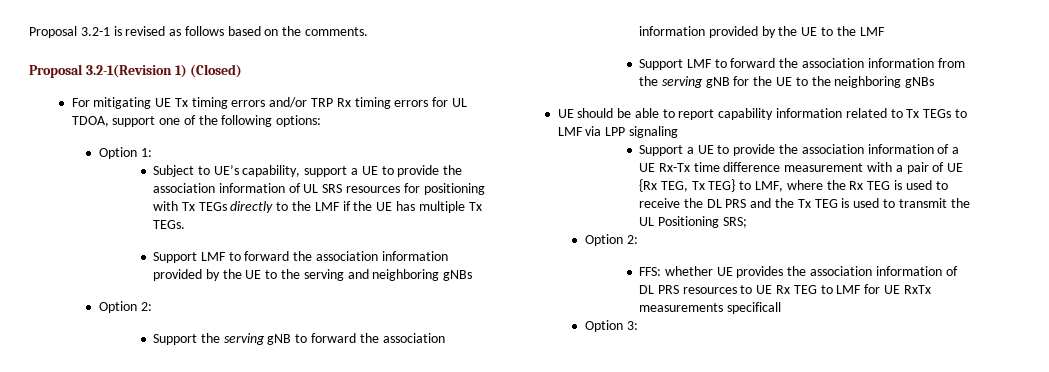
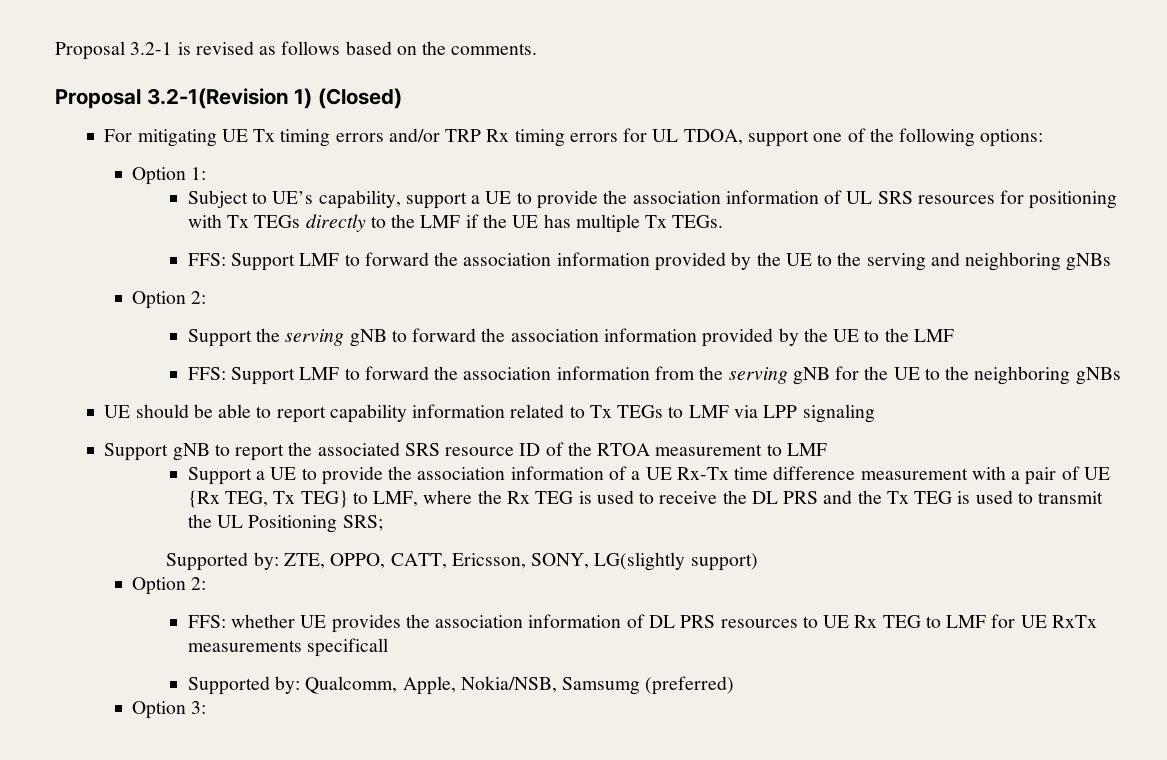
- Support LMF to forward the association information provided by the UE to the serving and neighboring gNBs
+ FFS: Support LMF to forward the association information provided by the UE to the serving and neighboring gNBs
- Support LMF to forward the association information from the serving gNB for the UE to the neighboring gNBs
+ FFS: Support LMF to forward the association information from the serving gNB for the UE to the neighboring gNBs
+ Support gNB to report the associated SRS resource ID of the RTOA measurement to LMF
+ Supported by: ZTE, OPPO, CATT, Ericsson, SONY, LG(slightly support)
+ Supported by: Qualcomm, Apple, Nokia/NSB, Samsumg (preferred)

